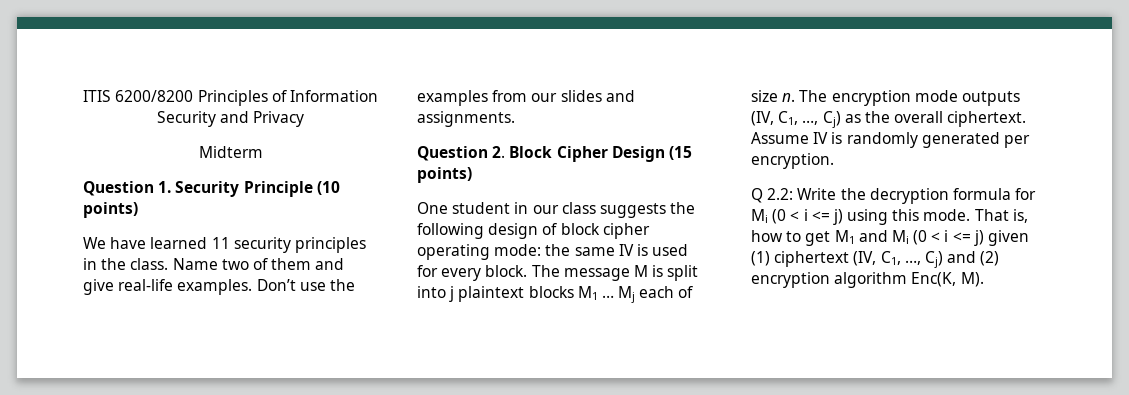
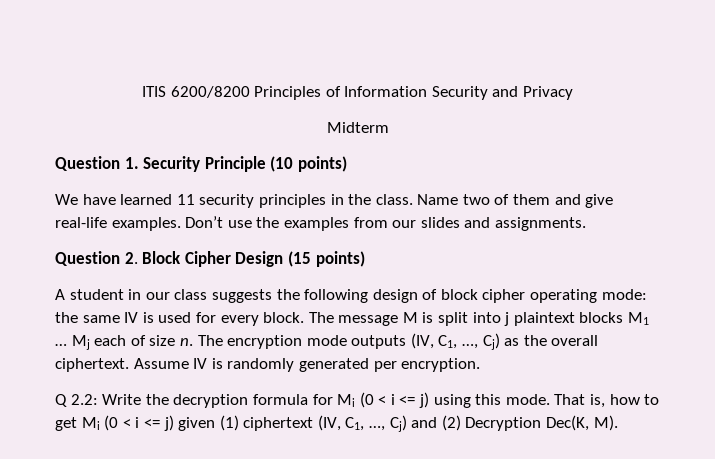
- One student in our class suggests the following design of block cipher operating mode: the same IV is used for every block.
+ A student in our class suggests the following design of block cipher operating mode: the same IV is used for every block.
- That is, how to get M1 and Mi (0 < i <= j) given (1) ciphertext (IV, C1, …, Cj) and (2) encryption algorithm Enc(K, M).
+ That is, how to get Mi (0 < i <= j) given (1) ciphertext (IV, C1, …, Cj) and (2) Decryption Dec(K, M).

